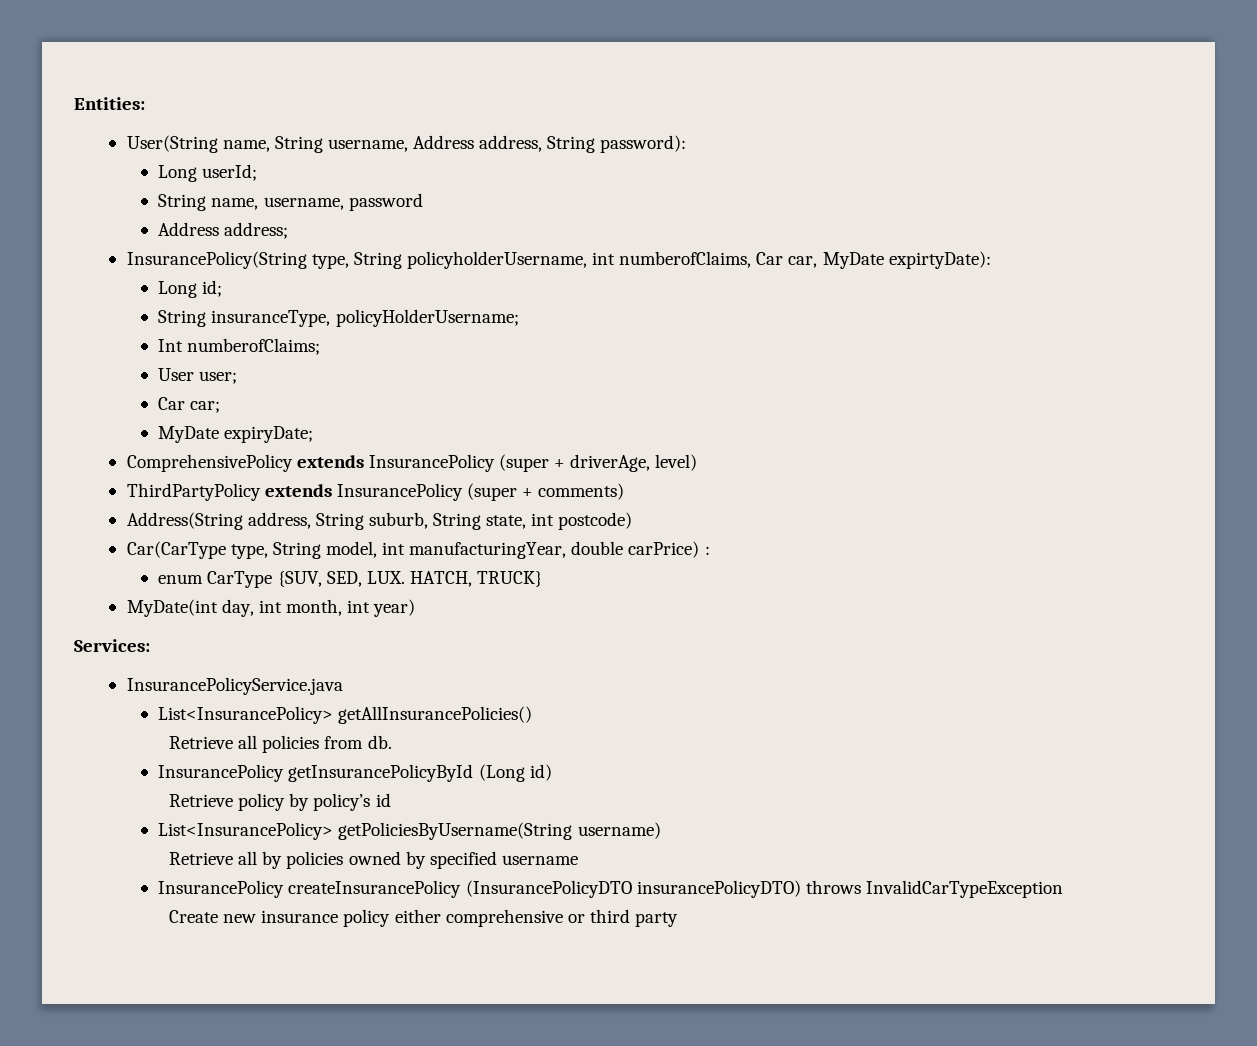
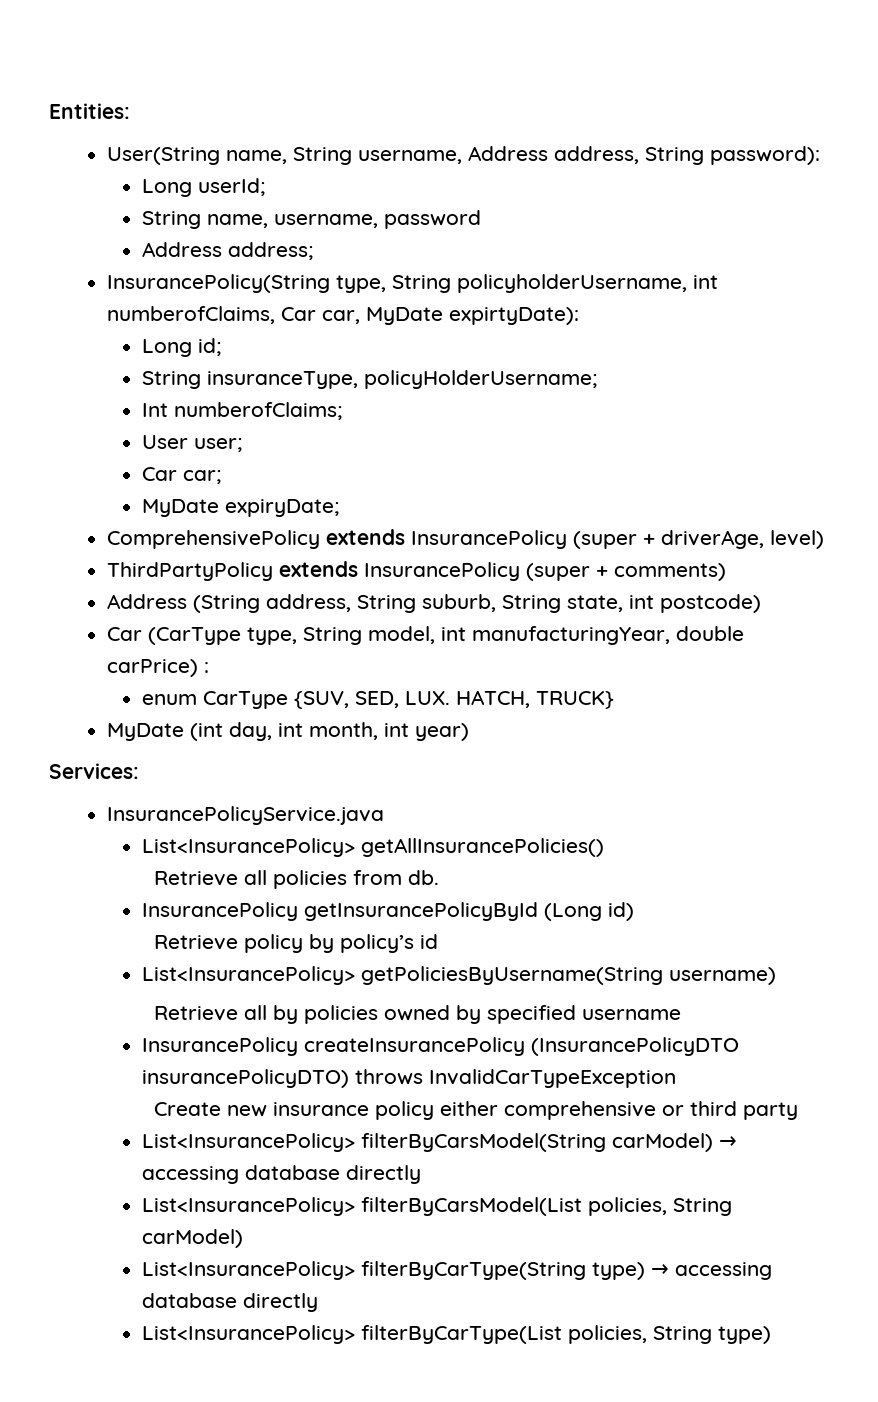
- Address(String address, String suburb, String state, int postcode)
+ Address (String address, String suburb, String state, int postcode)
- Car(CarType type, String model, int manufacturingYear, double carPrice) :
+ Car (CarType type, String model, int manufacturingYear, double carPrice) :
- MyDate(int day, int month, int year)
+ MyDate (int day, int month, int year)
+ List<InsurancePolicy> filterByCarsModel(String carModel) → accessing database directly
+ List<InsurancePolicy> filterByCarsModel(List policies, String carModel)
+ List<InsurancePolicy> filterByCarType(String type) → accessing database directly
+ List<InsurancePolicy> filterByCarType(List policies, String type)

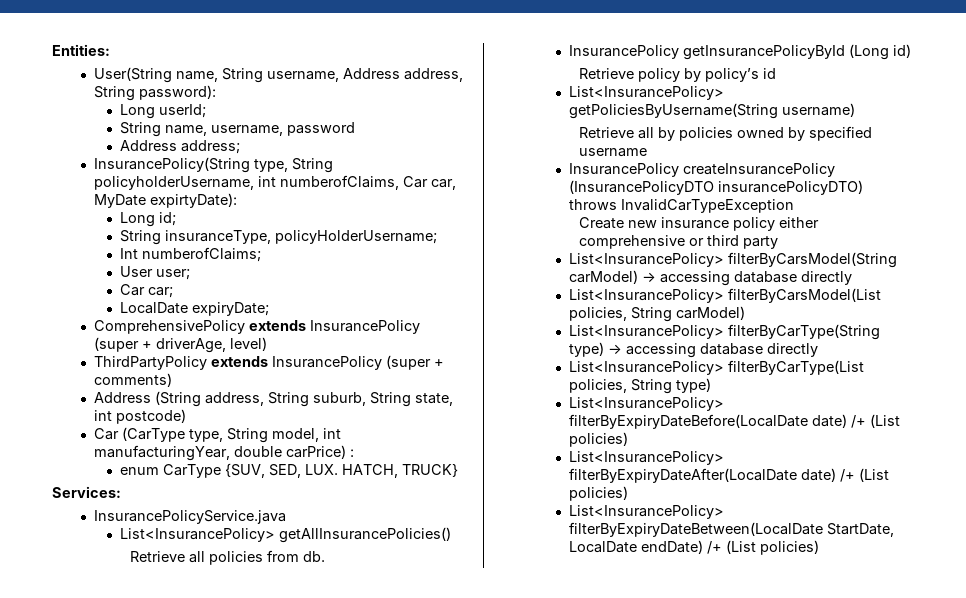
- MyDate expiryDate;
+ LocalDate expiryDate;
- MyDate (int day, int month, int year)
+ List<InsurancePolicy> filterByExpiryDateBefore(LocalDate date) /+ (List policies)
+ List<InsurancePolicy> filterByExpiryDateAfter(LocalDate date) /+ (List policies)
+ List<InsurancePolicy> filterByExpiryDateBetween(LocalDate StartDate, LocalDate endDate) /+ (List policies)

